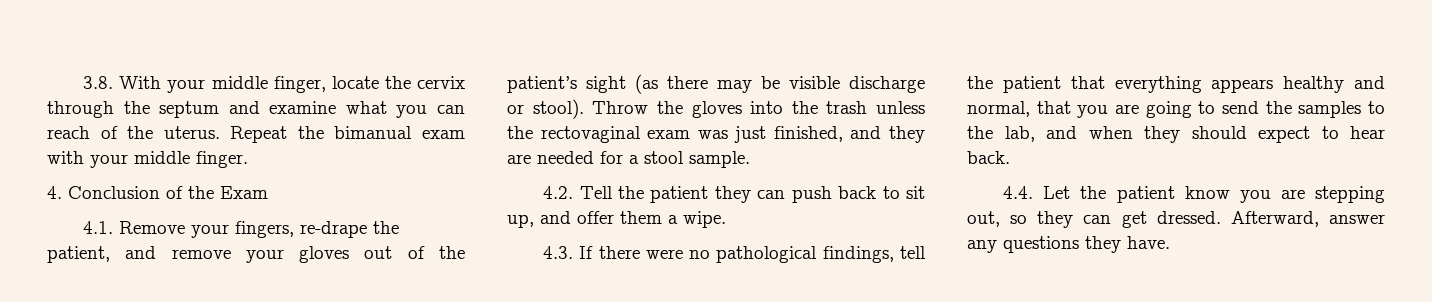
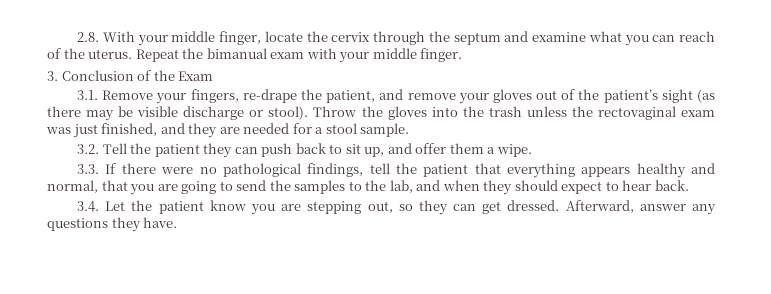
- 3.8. With your middle finger, locate the cervix through the septum and examine what you can reach of the uterus.
+ 2.8. With your middle finger, locate the cervix through the septum and examine what you can reach of the uterus.
- 4. Conclusion of the Exam
+ 3. Conclusion of the Exam
- 4.1. Remove your fingers, re-drape the patient, and remove your gloves out of the patient’s sight (as there may be visible discharge or stool).
+ 3.1. Remove your fingers, re-drape the patient, and remove your gloves out of the patient’s sight (as there may be visible discharge or stool).
- 4.2. Tell the patient they can push back to sit up, and offer them a wipe.
+ 3.2. Tell the patient they can push back to sit up, and offer them a wipe.
- 4.3. If there were no pathological findings, tell the patient that everything appears healthy and normal, that you are going to send the samples to the lab, and when they should expect to hear back.
+ 3.3. If there were no pathological findings, tell the patient that everything appears healthy and normal, that you are going to send the samples to the lab, and when they should expect to hear back.
- 4.4. Let the patient know you are stepping out, so they can get dressed.
+ 3.4. Let the patient know you are stepping out, so they can get dressed.

